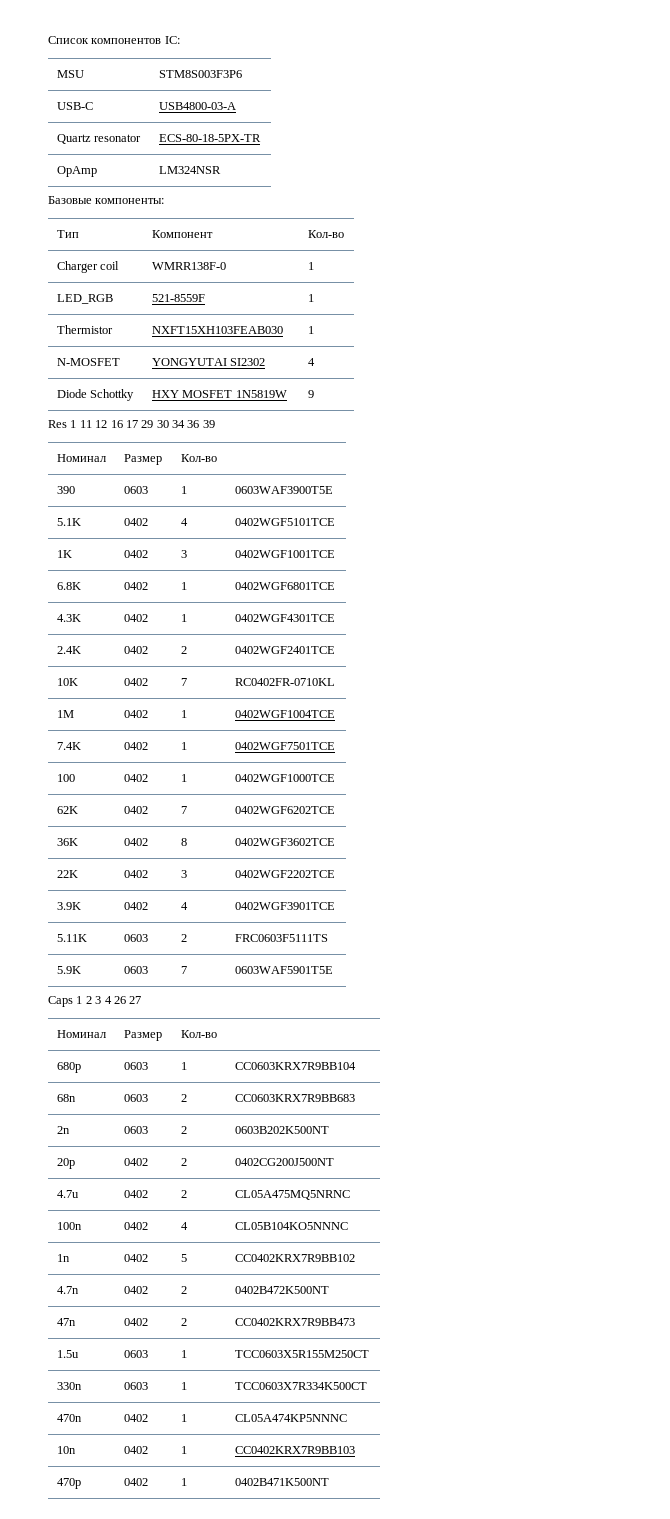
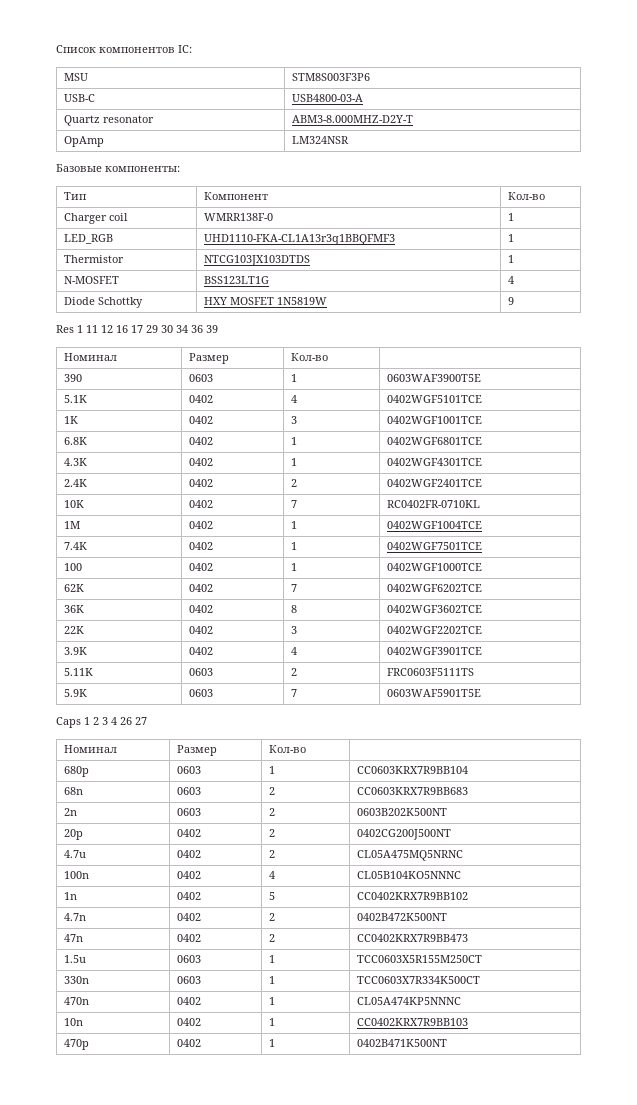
- Quartz resonator | ECS-80-18-5PX-TR
+ Quartz resonator | ABM3-8.000MHZ-D2Y-T
- LED_RGB | 521-8559F | 1
+ LED_RGB | UHD1110-FKA-CL1A13r3q1BBQFMF3 | 1
- Thermistor | NXFT15XH103FEAB030 | 1
+ Thermistor | NTCG103JX103DTDS | 1
- N-MOSFET | YONGYUTAI SI2302 | 4
+ N-MOSFET | BSS123LT1G | 4

